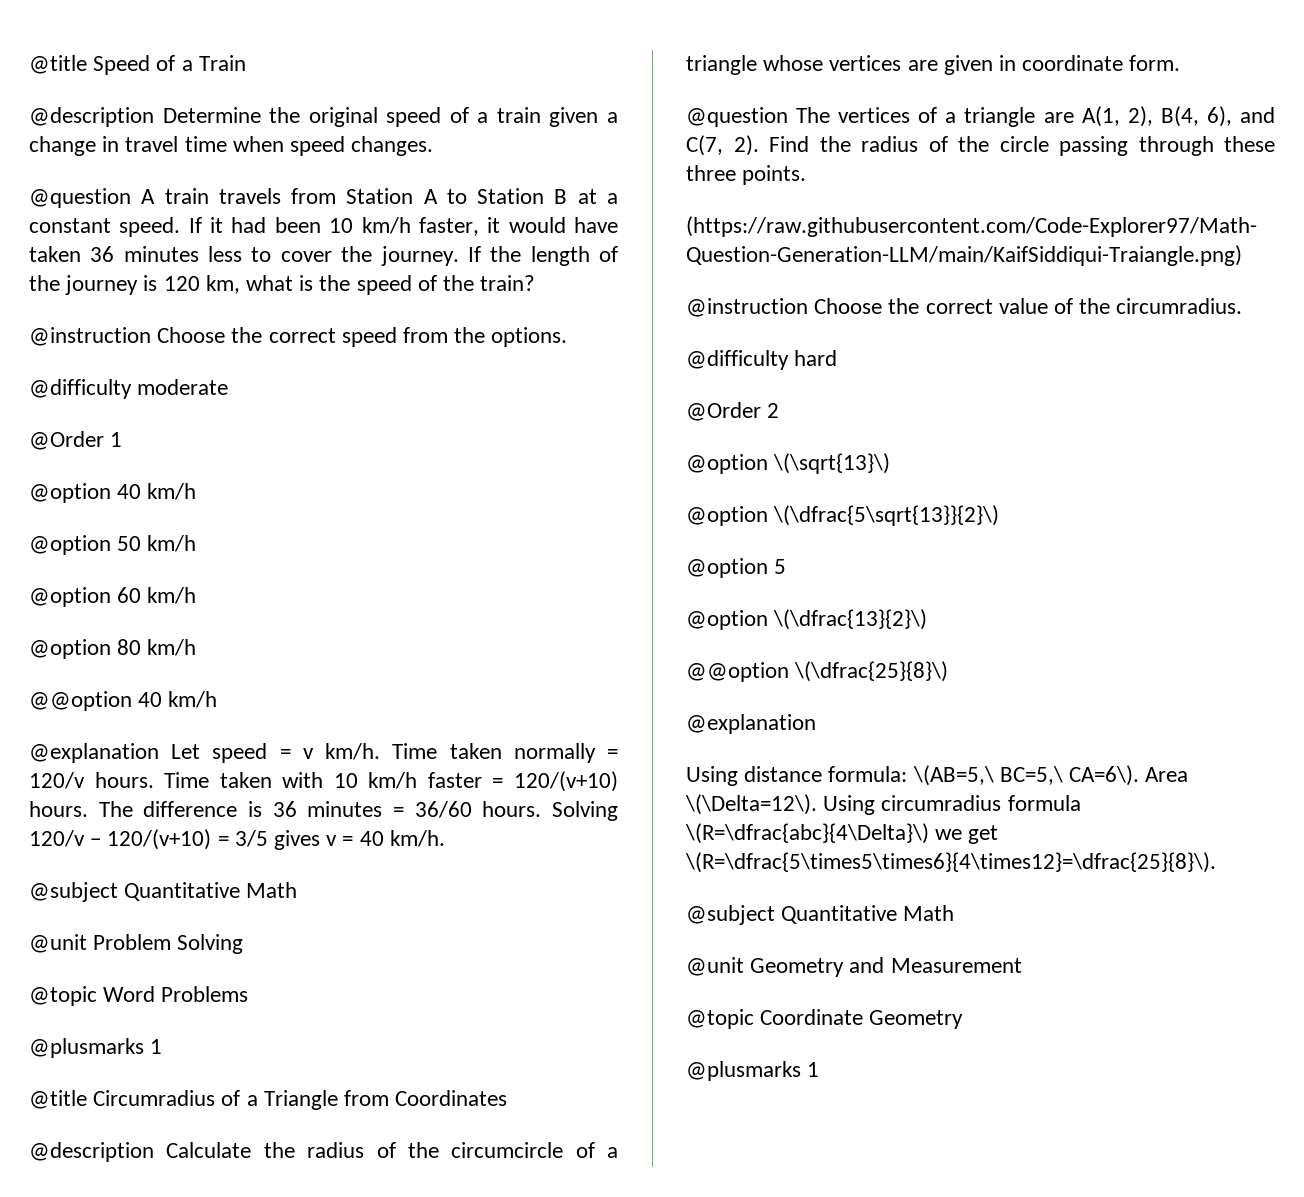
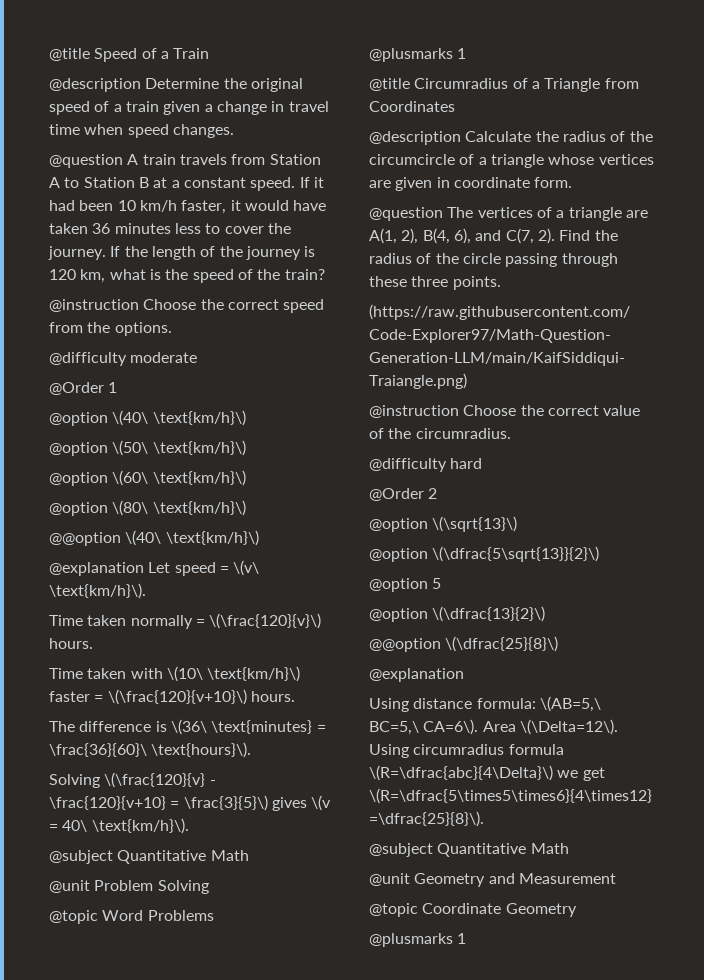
- @option 40 km/h
- @option 50 km/h
- @option 60 km/h
- @option 80 km/h
- @@option 40 km/h
+ @option \(40\ \text{km/h}\)
+ @option \(50\ \text{km/h}\)
+ @option \(60\ \text{km/h}\)
+ @option \(80\ \text{km/h}\)
+ @@option \(40\ \text{km/h}\)
- @explanation Let speed = v km/h. Time taken normally = 120/v hours. Time taken with 10 km/h faster = 120/(v+10) hours. The difference is 36 minutes = 36/60 hours. Solving 120/v − 120/(v+10) = 3/5 gives v = 40 km/h.
+ @explanation Let speed = \(v\ \text{km/h}\).
+ Time taken normally = \(\frac{120}{v}\) hours.
+ Time taken with \(10\ \text{km/h}\) faster = \(\frac{120}{v+10}\) hours.
+ The difference is \(36\ \text{minutes} = \frac{36}{60}\ \text{hours}\).
+ Solving \(\frac{120}{v} - \frac{120}{v+10} = \frac{3}{5}\) gives \(v = 40\ \text{km/h}\).

